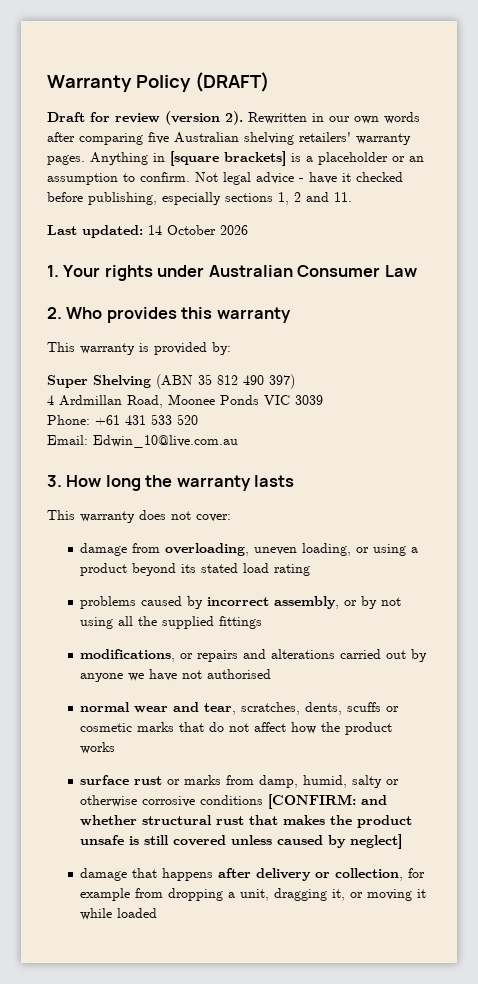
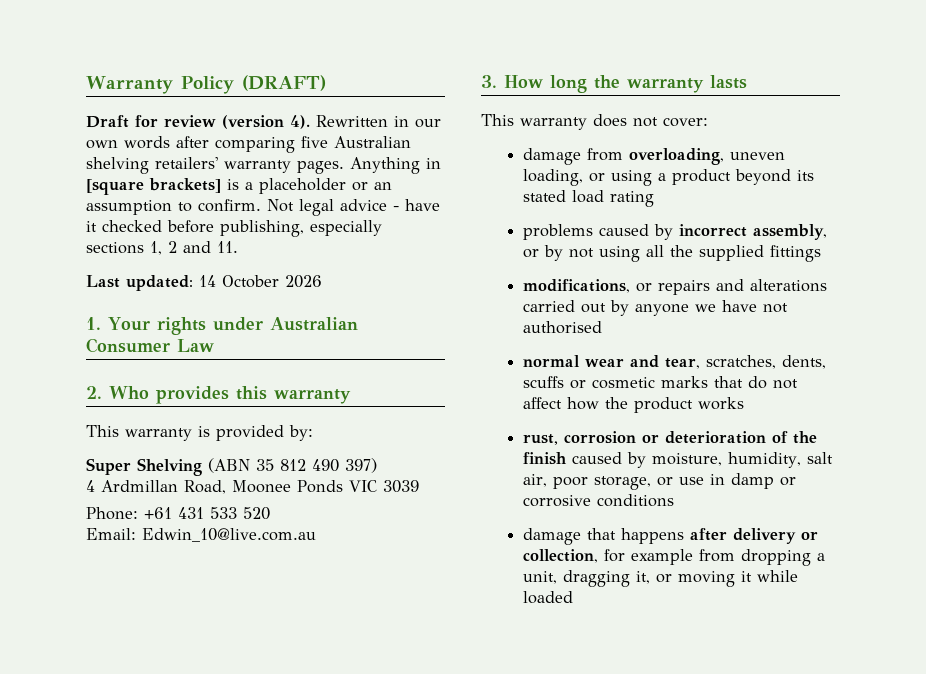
- Draft for review (version 2).
+ Draft for review (version 4).
- surface rust or marks from damp, humid, salty or otherwise corrosive conditions [CONFIRM: and whether structural rust that makes the product unsafe is still covered unless caused by neglect]
+ rust, corrosion or deterioration of the finish caused by moisture, humidity, salt air, poor storage, or use in damp or corrosive conditions

